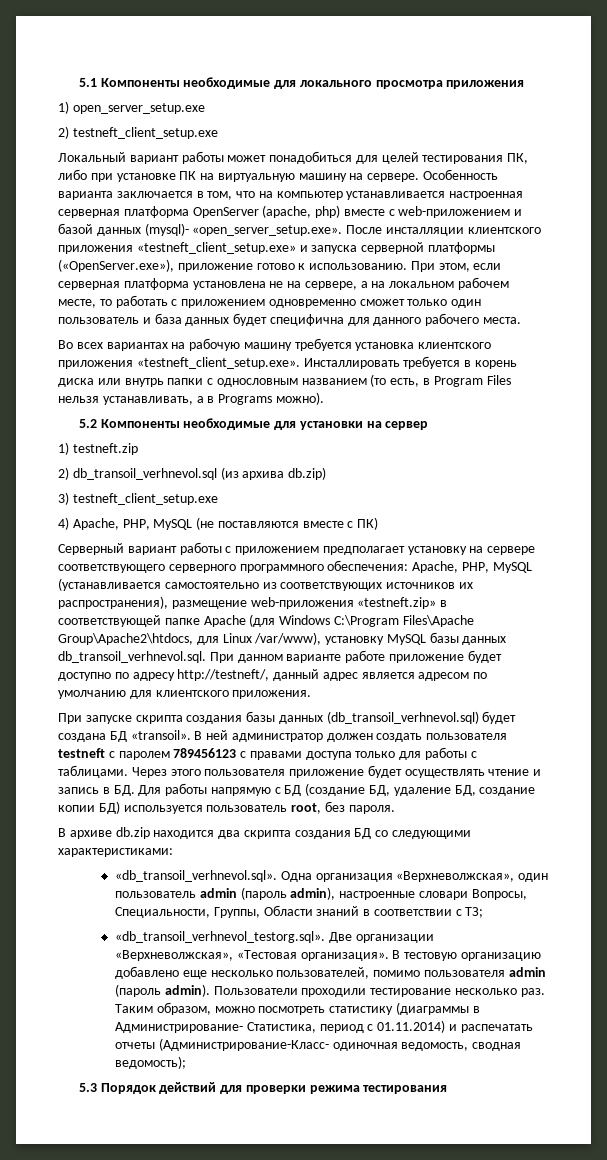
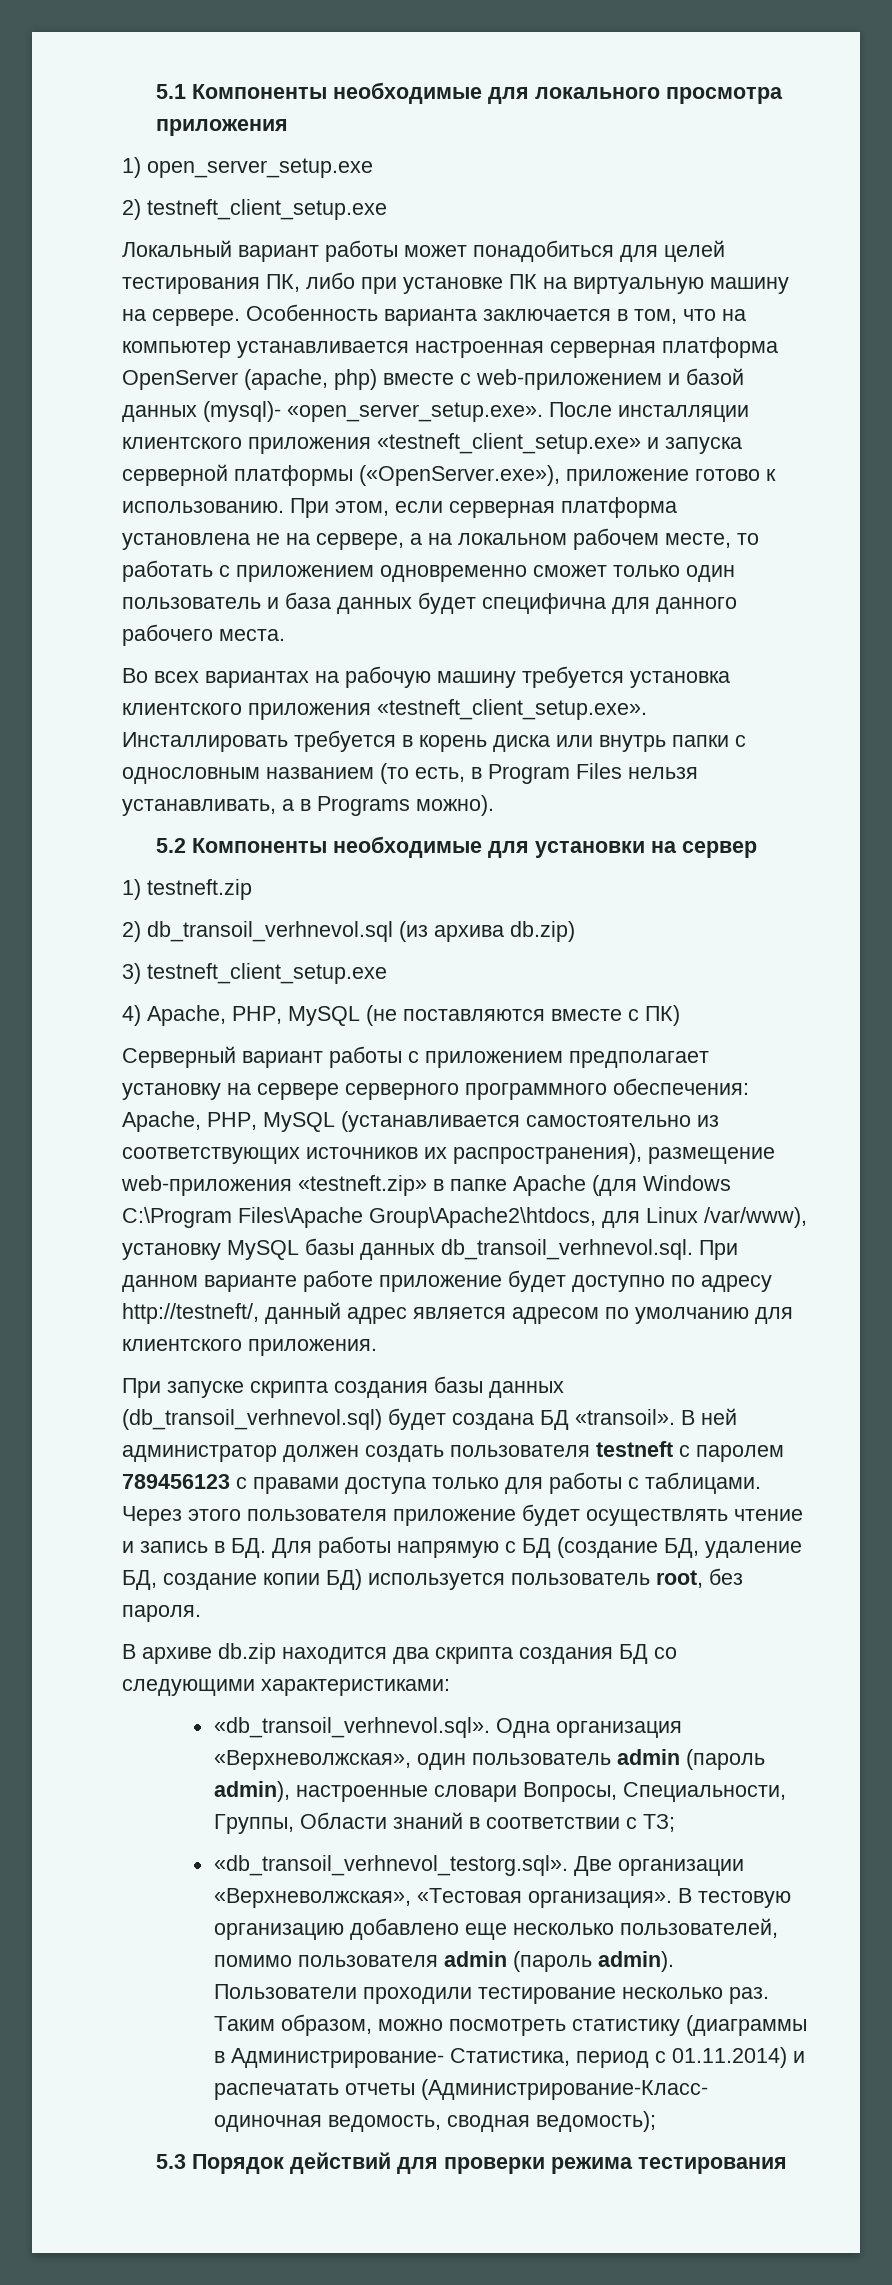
- Серверный вариант работы с приложением предполагает установку на сервере соответствующего серверного программного обеспечения: Apache, PHP, MySQL (устанавливается самостоятельно из соответствующих источников их распространения), размещение web-приложения «testneft.zip» в соответствующей папке Apache (для Windows C:\Program Files\Apache Group\Apache2\htdocs, для Linux /var/www), установку MySQL базы данных db_transoil_verhnevol.sql. При данном варианте работе приложение будет доступно по адресу http://testneft/, данный адрес является адресом по умолчанию для клиентского приложения.
+ Серверный вариант работы с приложением предполагает установку на сервере серверного программного обеспечения: Apache, PHP, MySQL (устанавливается самостоятельно из соответствующих источников их распространения), размещение web-приложения «testneft.zip» в папке Apache (для Windows C:\Program Files\Apache Group\Apache2\htdocs, для Linux /var/www), установку MySQL базы данных db_transoil_verhnevol.sql. При данном варианте работе приложение будет доступно по адресу http://testneft/, данный адрес является адресом по умолчанию для клиентского приложения.

